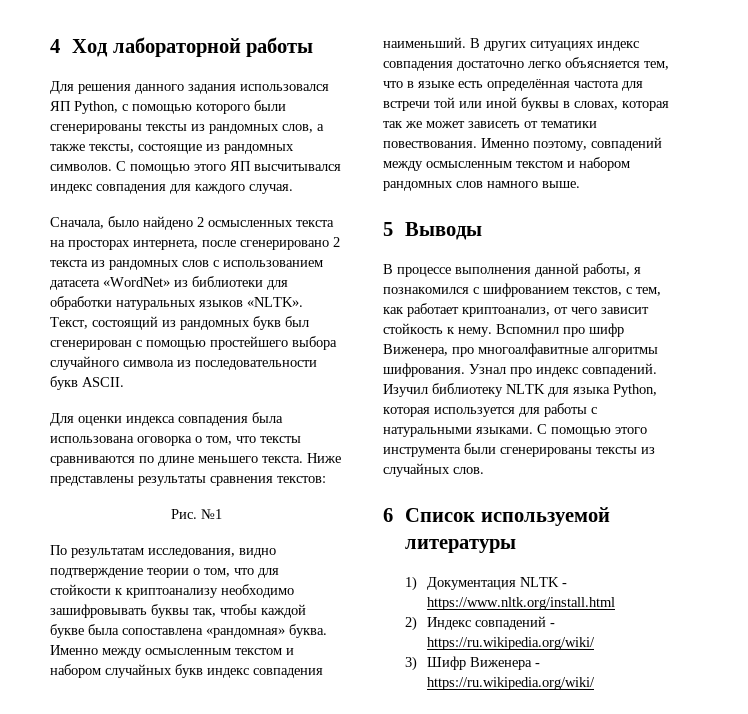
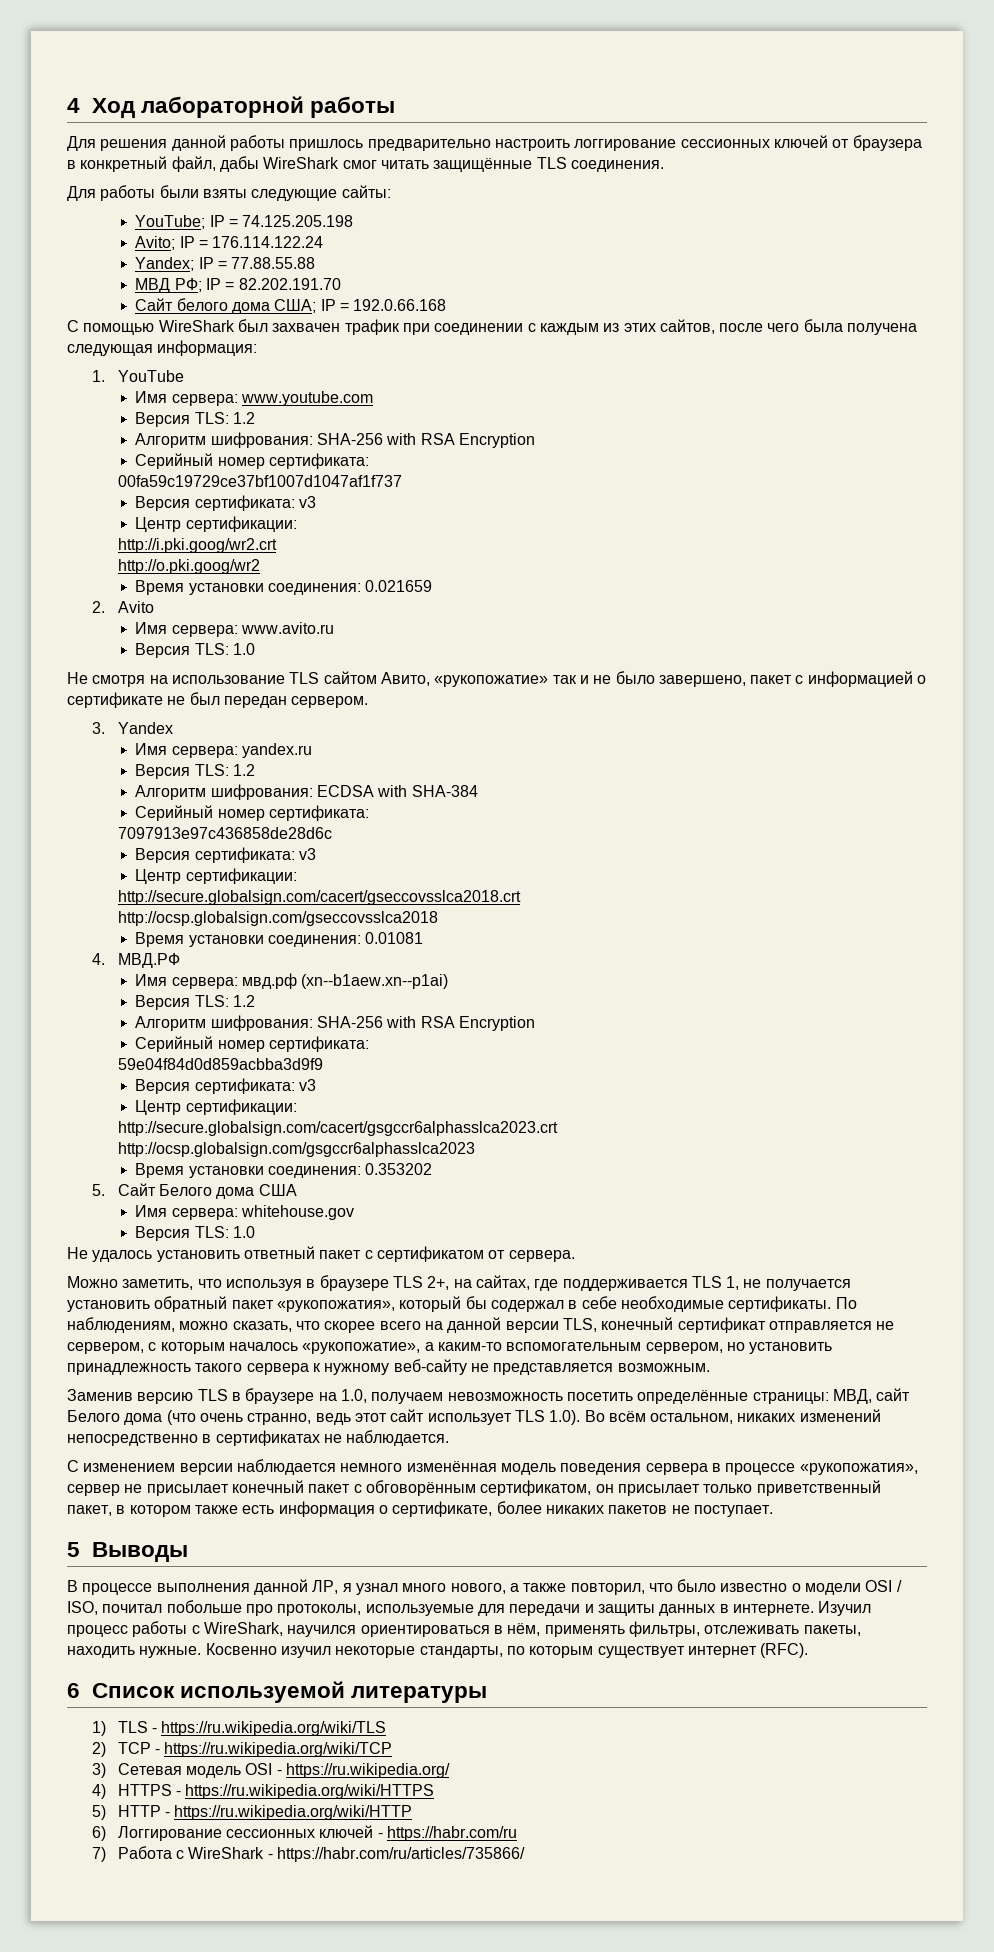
- Для решения данного задания использовался ЯП Python, с помощью которого были сгенерированы тексты из рандомных слов, а также тексты, состоящие из рандомных символов. С помощью этого ЯП высчитывался индекс совпадения для каждого случая.
- Сначала, было найдено 2 осмысленных текста на просторах интернета, после сгенерировано 2 текста из рандомных слов с использованием датасета «WordNet» из библиотеки для обработки натуральных языков «NLTK». Текст, состоящий из рандомных букв был сгенерирован с помощью простейшего выбора случайного символа из последовательности букв ASCII.
- Для оценки индекса совпадения была использована оговорка о том, что тексты сравниваются по длине меньшего текста. Ниже представлены результаты сравнения текстов:
- Рис. №1
- По результатам исследования, видно подтверждение теории о том, что для стойкости к криптоанализу необходимо зашифровывать буквы так, чтобы каждой букве была сопоставлена «рандомная» буква. Именно между осмысленным текстом и набором случайных букв индекс совпадения наименьший. В других ситуациях индекс совпадения достаточно легко объясняется тем, что в языке есть определённая частота для встречи той или иной буквы в словах, которая так же может зависеть от тематики повествования. Именно поэтому, совпадений между осмысленным текстом и набором рандомных слов намного выше.
+ Для решения данной работы пришлось предварительно настроить логгирование сессионных ключей от браузера в конкретный файл, дабы WireShark смог читать защищённые TLS соединения.
+ Для работы были взяты следующие сайты:
+ YouTube; IP = 74.125.205.198
+ Avito; IP = 176.114.122.24
+ Yandex; IP = 77.88.55.88
+ МВД РФ; IP = 82.202.191.70
+ Сайт белого дома США; IP = 192.0.66.168
+ С помощью WireShark был захвачен трафик при соединении с каждым из этих сайтов, после чего была получена следующая информация:
+ 1. YouTube
+ Имя сервера: www.youtube.com
+ Версия TLS: 1.2
+ Алгоритм шифрования: SHA-256 with RSA Encryption
+ Серийный номер сертификата:
+ 00fa59c19729ce37bf1007d1047af1f737
+ Версия сертификата: v3
+ Центр сертификации:
+ http://i.pki.goog/wr2.crt
+ http://o.pki.goog/wr2
+ Время установки соединения: 0.021659
+ 2. Avito
+ Имя сервера: www.avito.ru
+ Версия TLS: 1.0
+ Не смотря на использование TLS сайтом Авито, «рукопожатие» так и не было завершено, пакет с информацией о сертификате не был передан сервером.
+ 3. Yandex
+ Имя сервера: yandex.ru
+ Версия TLS: 1.2
+ Алгоритм шифрования: ECDSA with SHA-384
+ Серийный номер сертификата:
+ 7097913e97c436858de28d6c
+ Версия сертификата: v3
+ Центр сертификации:
+ http://secure.globalsign.com/cacert/gseccovsslca2018.crt
+ http://ocsp.globalsign.com/gseccovsslca2018
+ Время установки соединения: 0.01081
+ 4. МВД.РФ
+ Имя сервера: мвд.рф (xn--b1aew.xn--p1ai)
+ Версия TLS: 1.2
+ Алгоритм шифрования: SHA-256 with RSA Encryption
+ Серийный номер сертификата:
+ 59e04f84d0d859acbba3d9f9
+ Версия сертификата: v3
+ Центр сертификации:
+ http://secure.globalsign.com/cacert/gsgccr6alphasslca2023.crt
+ http://ocsp.globalsign.com/gsgccr6alphasslca2023
+ Время установки соединения: 0.353202
+ 5. Сайт Белого дома США
+ Имя сервера: whitehouse.gov
+ Версия TLS: 1.0
+ Не удалось установить ответный пакет с сертификатом от сервера.
+ Можно заметить, что используя в браузере TLS 2+, на сайтах, где поддерживается TLS 1, не получается установить обратный пакет «рукопожатия», который бы содержал в себе необходимые сертификаты. По наблюдениям, можно сказать, что скорее всего на данной версии TLS, конечный сертификат отправляется не сервером, с которым началось «рукопожатие», а каким-то вспомогательным сервером, но установить принадлежность такого сервера к нужному веб-сайту не представляется возможным.
+ Заменив версию TLS в браузере на 1.0, получаем невозможность посетить определённые страницы: МВД, сайт Белого дома (что очень странно, ведь этот сайт использует TLS 1.0). Во всём остальном, никаких изменений непосредственно в сертификатах не наблюдается.
+ С изменением версии наблюдается немного изменённая модель поведения сервера в процессе «рукопожатия», сервер не присылает конечный пакет с обговорённым сертификатом, он присылает только приветственный пакет, в котором также есть информация о сертификате, более никаких пакетов не поступает.
- В процессе выполнения данной работы, я познакомился с шифрованием текстов, с тем, как работает криптоанализ, от чего зависит стойкость к нему. Вспомнил про шифр Виженера, про многоалфавитные алгоритмы шифрования. Узнал про индекс совпадений. Изучил библиотеку NLTK для языка Python, которая используется для работы с натуральными языками. С помощью этого инструмента были сгенерированы тексты из случайных слов.
+ В процессе выполнения данной ЛР, я узнал много нового, а также повторил, что было известно о модели OSI / ISO, почитал побольше про протоколы, используемые для передачи и защиты данных в интернете. Изучил процесс работы с WireShark, научился ориентироваться в нём, применять фильтры, отслеживать пакеты, находить нужные. Косвенно изучил некоторые стандарты, по которым существует интернет (RFC).
- 1) Документация NLTK - https://www.nltk.org/install.html
- 2) Индекс совпадений - https://ru.wikipedia.org/wiki/
- 3) Шифр Виженера - https://ru.wikipedia.org/wiki/
+ 1) TLS - https://ru.wikipedia.org/wiki/TLS
+ 2) TCP - https://ru.wikipedia.org/wiki/TCP
+ 3) Сетевая модель OSI - https://ru.wikipedia.org/
+ 4) HTTPS - https://ru.wikipedia.org/wiki/HTTPS
+ 5) HTTP - https://ru.wikipedia.org/wiki/HTTP
+ 6) Логгирование сессионных ключей - https://habr.com/ru
+ 7) Работа с WireShark - https://habr.com/ru/articles/735866/

